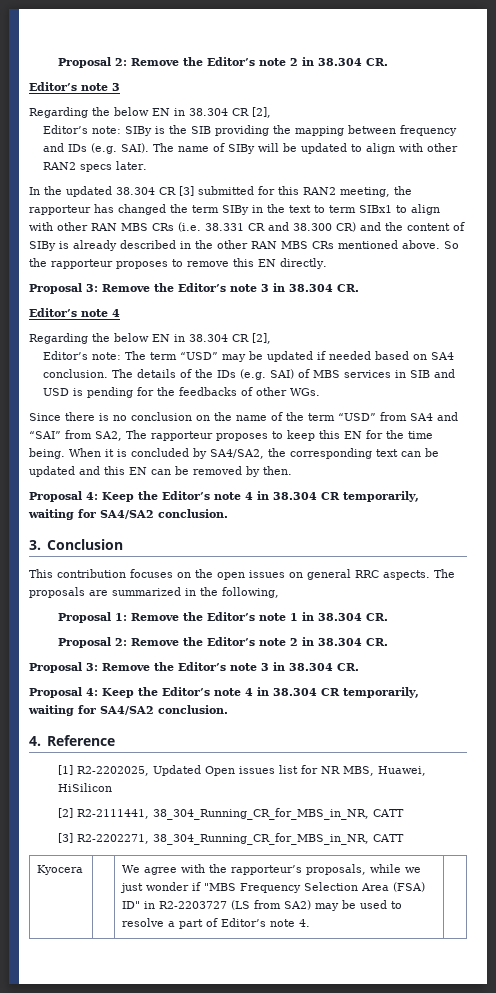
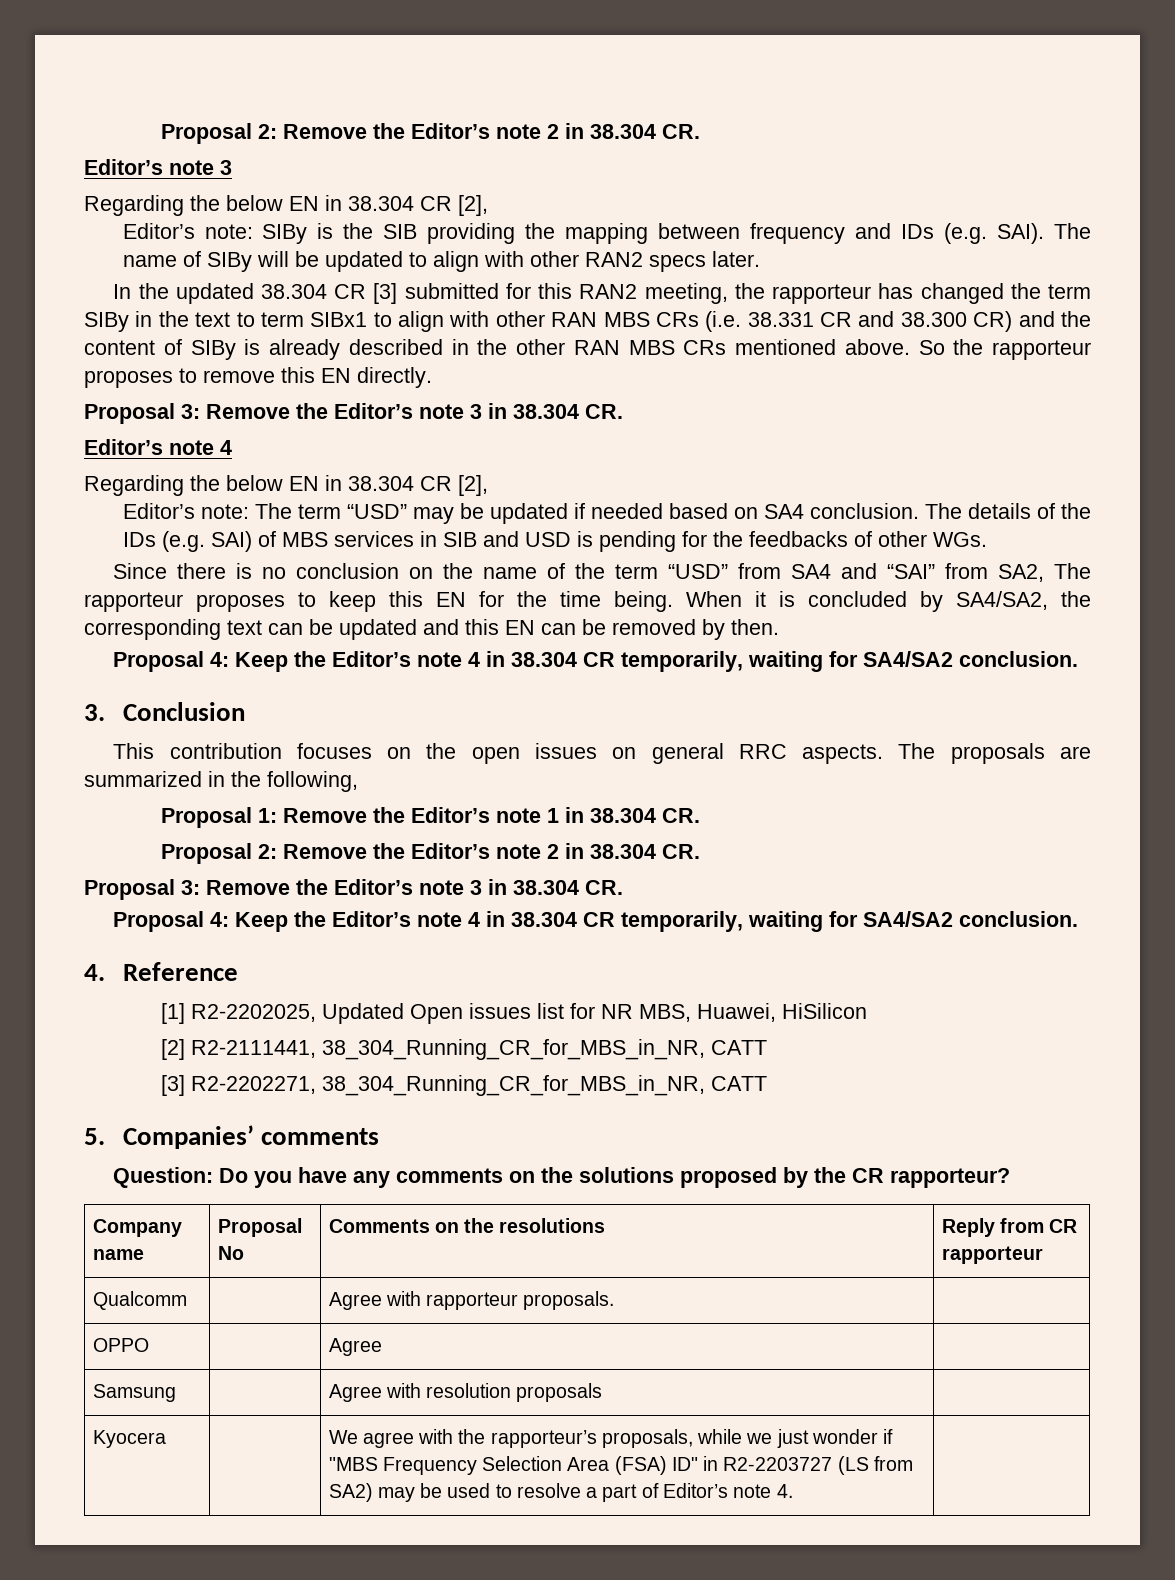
+ 5. Companies’ comments
+ Question: Do you have any comments on the solutions proposed by the CR rapporteur?
+ Company name | Proposal No | Comments on the resolutions | Reply from CR rapporteur
+ Qualcomm | | Agree with rapporteur proposals. |
+ OPPO | | Agree |
+ Samsung | | Agree with resolution proposals |

